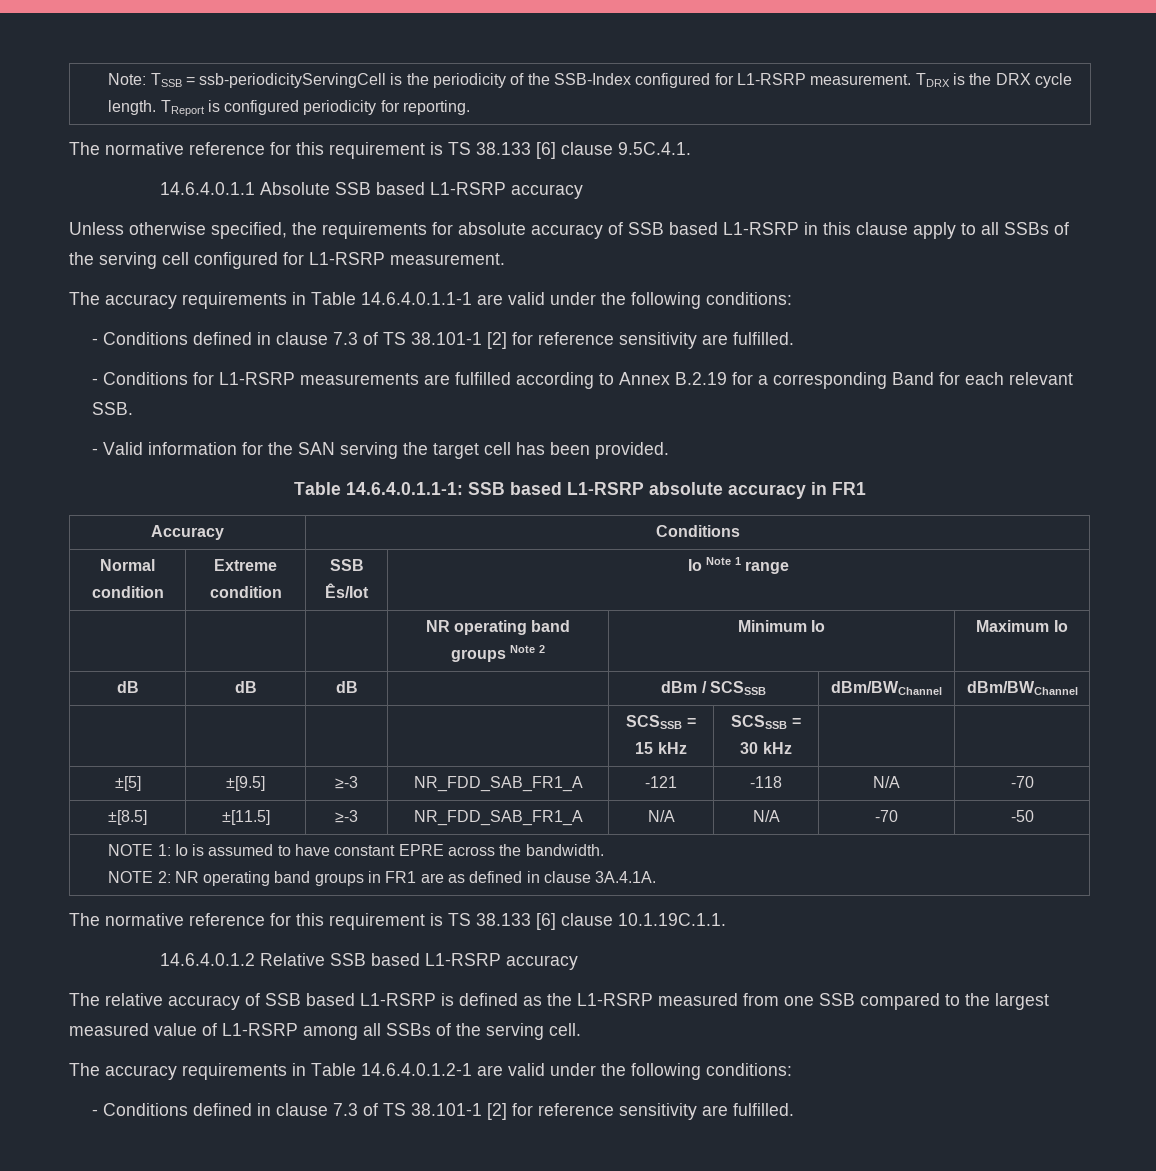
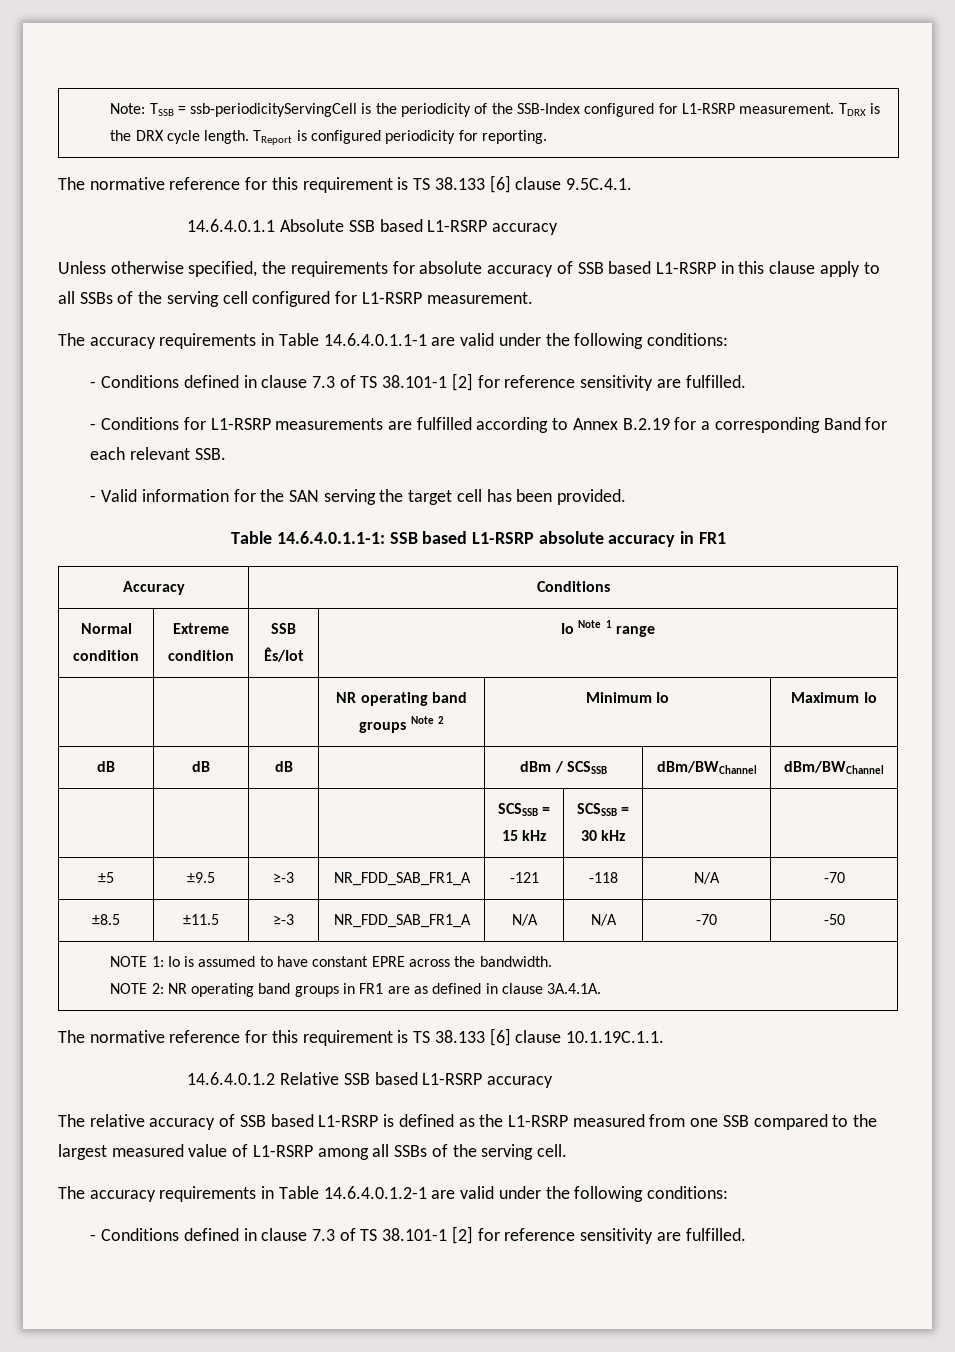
- ±[5] | ±[9.5] | ≥-3 | NR_FDD_SAB_FR1_A | -121 | -118 | N/A | -70
+ ±5 | ±9.5 | ≥-3 | NR_FDD_SAB_FR1_A | -121 | -118 | N/A | -70
- ±[8.5] | ±[11.5] | ≥-3 | NR_FDD_SAB_FR1_A | N/A | N/A | -70 | -50
+ ±8.5 | ±11.5 | ≥-3 | NR_FDD_SAB_FR1_A | N/A | N/A | -70 | -50

